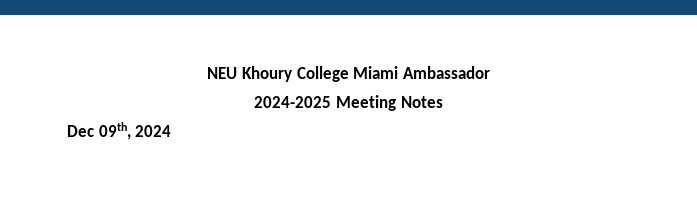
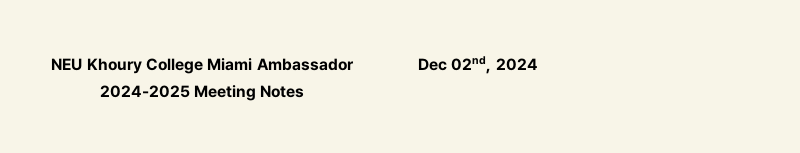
- Dec 09th, 2024
+ Dec 02nd, 2024

